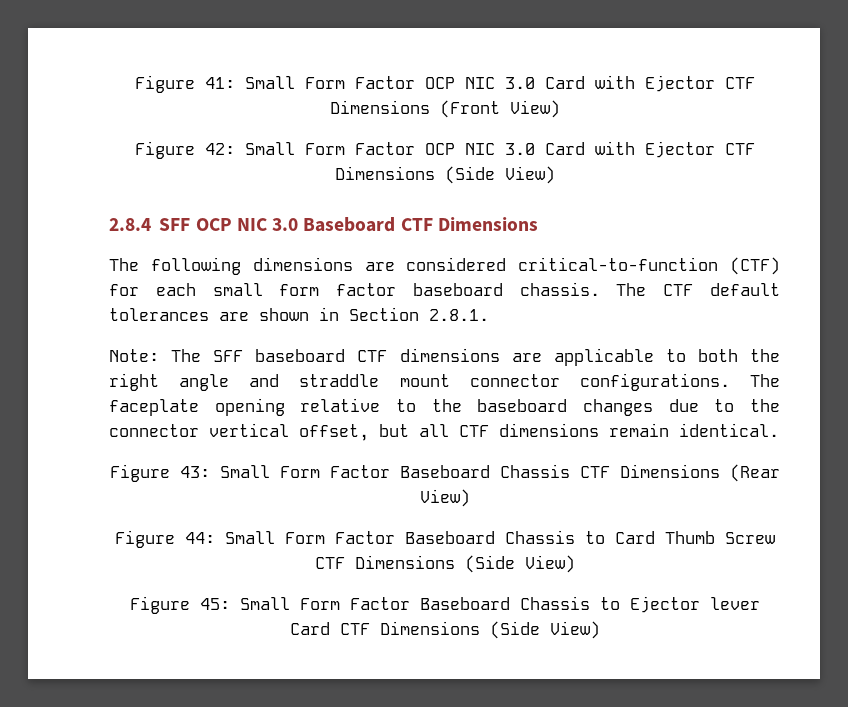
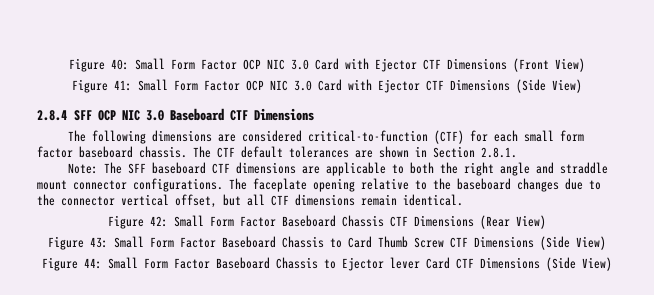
- Figure 41: Small Form Factor OCP NIC 3.0 Card with Ejector CTF Dimensions (Front View)
+ Figure 40: Small Form Factor OCP NIC 3.0 Card with Ejector CTF Dimensions (Front View)
- Figure 42: Small Form Factor OCP NIC 3.0 Card with Ejector CTF Dimensions (Side View)
+ Figure 41: Small Form Factor OCP NIC 3.0 Card with Ejector CTF Dimensions (Side View)
- Figure 43: Small Form Factor Baseboard Chassis CTF Dimensions (Rear View)
+ Figure 42: Small Form Factor Baseboard Chassis CTF Dimensions (Rear View)
- Figure 44: Small Form Factor Baseboard Chassis to Card Thumb Screw CTF Dimensions (Side View)
+ Figure 43: Small Form Factor Baseboard Chassis to Card Thumb Screw CTF Dimensions (Side View)
- Figure 45: Small Form Factor Baseboard Chassis to Ejector lever Card CTF Dimensions (Side View)
+ Figure 44: Small Form Factor Baseboard Chassis to Ejector lever Card CTF Dimensions (Side View)

